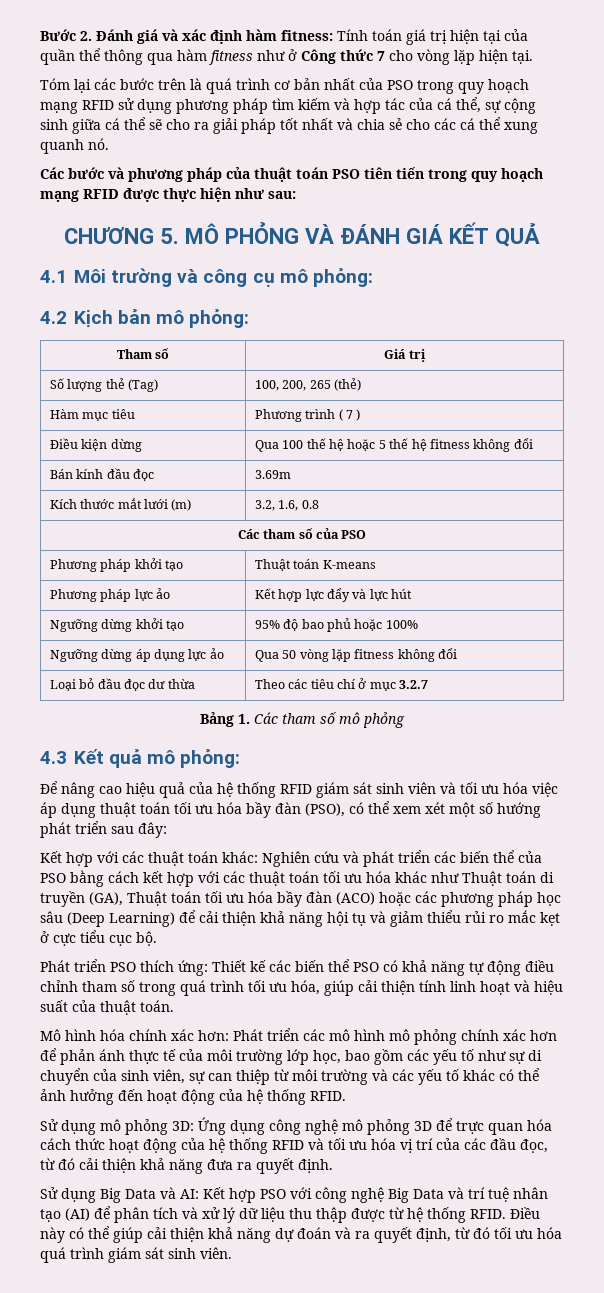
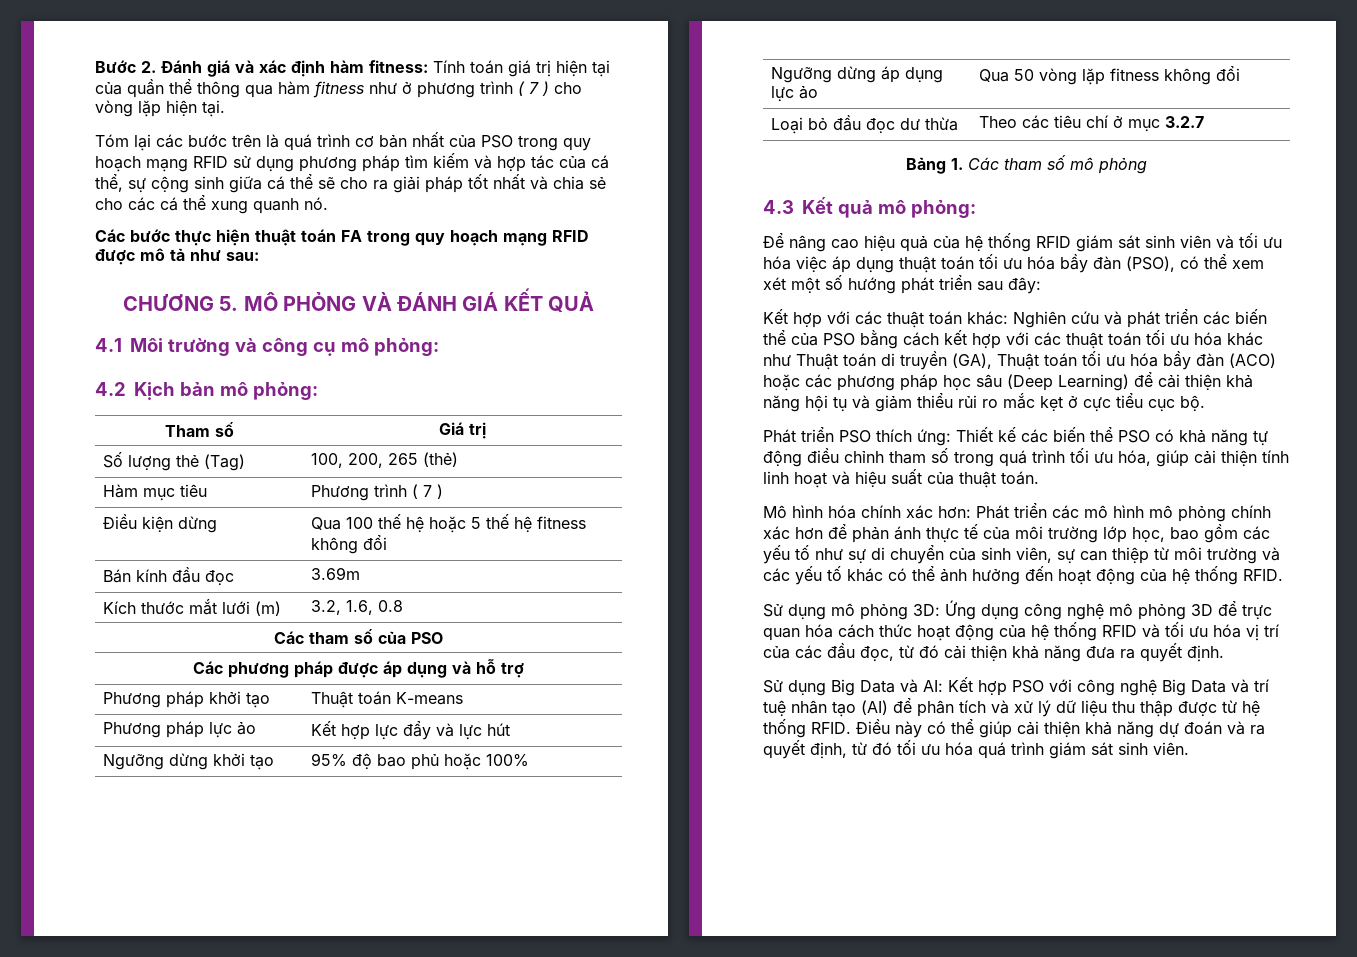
- Bước 2. Đánh giá và xác định hàm fitness: Tính toán giá trị hiện tại của quần thể thông qua hàm fitness như ở Công thức 7 cho vòng lặp hiện tại.
+ Bước 2. Đánh giá và xác định hàm fitness: Tính toán giá trị hiện tại của quần thể thông qua hàm fitness như ở phương trình ( 7 ) cho vòng lặp hiện tại.
- Các bước và phương pháp của thuật toán PSO tiên tiến trong quy hoạch mạng RFID được thực hiện như sau:
+ Các bước thực hiện thuật toán FA trong quy hoạch mạng RFID được mô tả như sau:
+ Các phương pháp được áp dụng và hỗ trợ

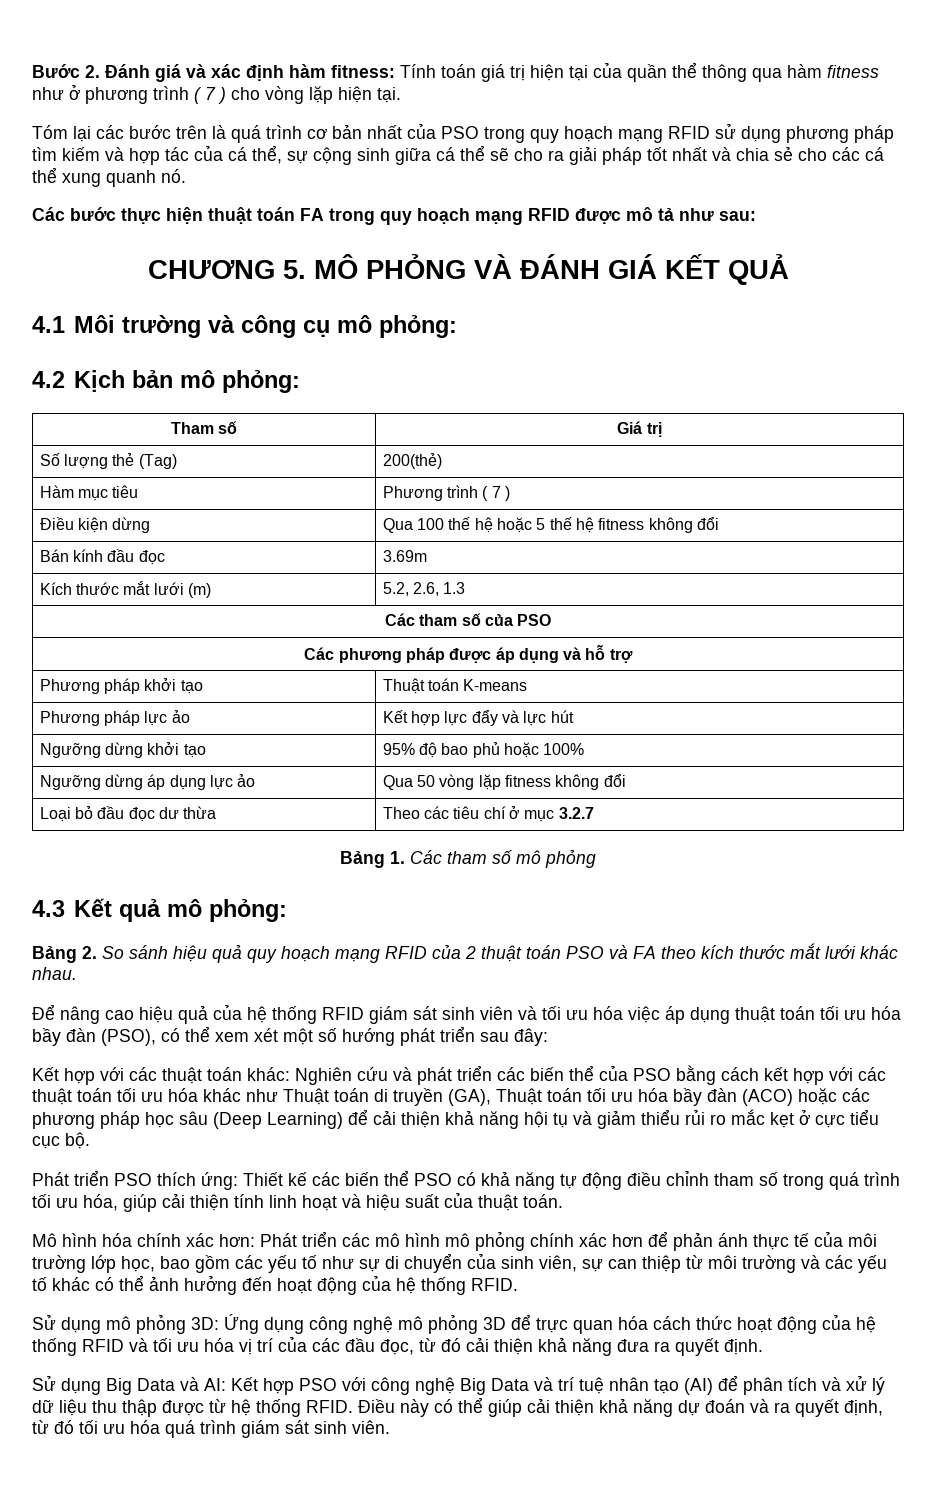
- Số lượng thẻ (Tag) | 100, 200, 265 (thẻ)
+ Số lượng thẻ (Tag) | 200(thẻ)
- Kích thước mắt lưới (m) | 3.2, 1.6, 0.8
+ Kích thước mắt lưới (m) | 5.2, 2.6, 1.3
+ Bảng 2. So sánh hiệu quả quy hoạch mạng RFID của 2 thuật toán PSO và FA theo kích thước mắt lưới khác nhau.

